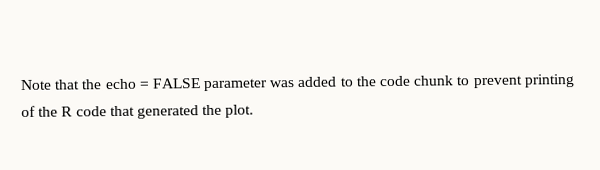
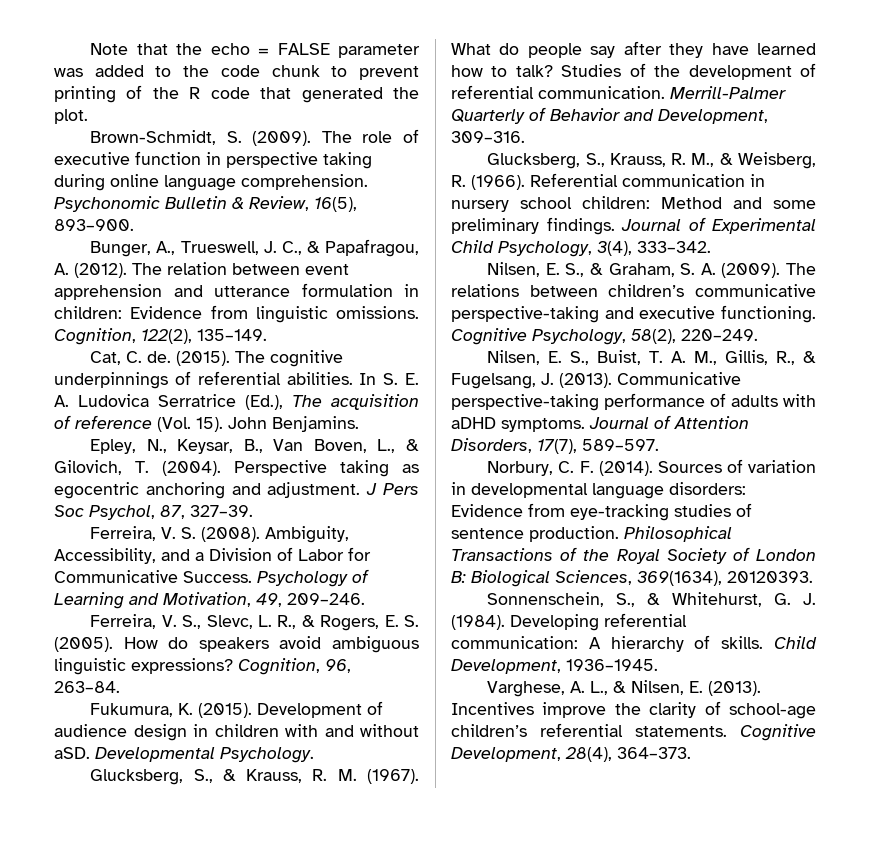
+ Brown-Schmidt, S. (2009). The role of executive function in perspective taking during online language comprehension. Psychonomic Bulletin & Review, 16(5), 893–900.
+ Bunger, A., Trueswell, J. C., & Papafragou, A. (2012). The relation between event apprehension and utterance formulation in children: Evidence from linguistic omissions. Cognition, 122(2), 135–149.
+ Cat, C. de. (2015). The cognitive underpinnings of referential abilities. In S. E. A. Ludovica Serratrice (Ed.), The acquisition of reference (Vol. 15). John Benjamins.
+ Epley, N., Keysar, B., Van Boven, L., & Gilovich, T. (2004). Perspective taking as egocentric anchoring and adjustment. J Pers Soc Psychol, 87, 327–39.
+ Ferreira, V. S. (2008). Ambiguity, Accessibility, and a Division of Labor for Communicative Success. Psychology of Learning and Motivation, 49, 209–246.
+ Ferreira, V. S., Slevc, L. R., & Rogers, E. S. (2005). How do speakers avoid ambiguous linguistic expressions? Cognition, 96, 263–84.
+ Fukumura, K. (2015). Development of audience design in children with and without aSD. Developmental Psychology.
+ Glucksberg, S., & Krauss, R. M. (1967). What do people say after they have learned how to talk? Studies of the development of referential communication. Merrill-Palmer Quarterly of Behavior and Development, 309–316.
+ Glucksberg, S., Krauss, R. M., & Weisberg, R. (1966). Referential communication in nursery school children: Method and some preliminary findings. Journal of Experimental Child Psychology, 3(4), 333–342.
+ Nilsen, E. S., & Graham, S. A. (2009). The relations between children’s communicative perspective-taking and executive functioning. Cognitive Psychology, 58(2), 220–249.
+ Nilsen, E. S., Buist, T. A. M., Gillis, R., & Fugelsang, J. (2013). Communicative perspective-taking performance of adults with aDHD symptoms. Journal of Attention Disorders, 17(7), 589–597.
+ Norbury, C. F. (2014). Sources of variation in developmental language disorders: Evidence from eye-tracking studies of sentence production. Philosophical Transactions of the Royal Society of London B: Biological Sciences, 369(1634), 20120393.
+ Sonnenschein, S., & Whitehurst, G. J. (1984). Developing referential communication: A hierarchy of skills. Child Development, 1936–1945.
+ Varghese, A. L., & Nilsen, E. (2013). Incentives improve the clarity of school-age children’s referential statements. Cognitive Development, 28(4), 364–373.

